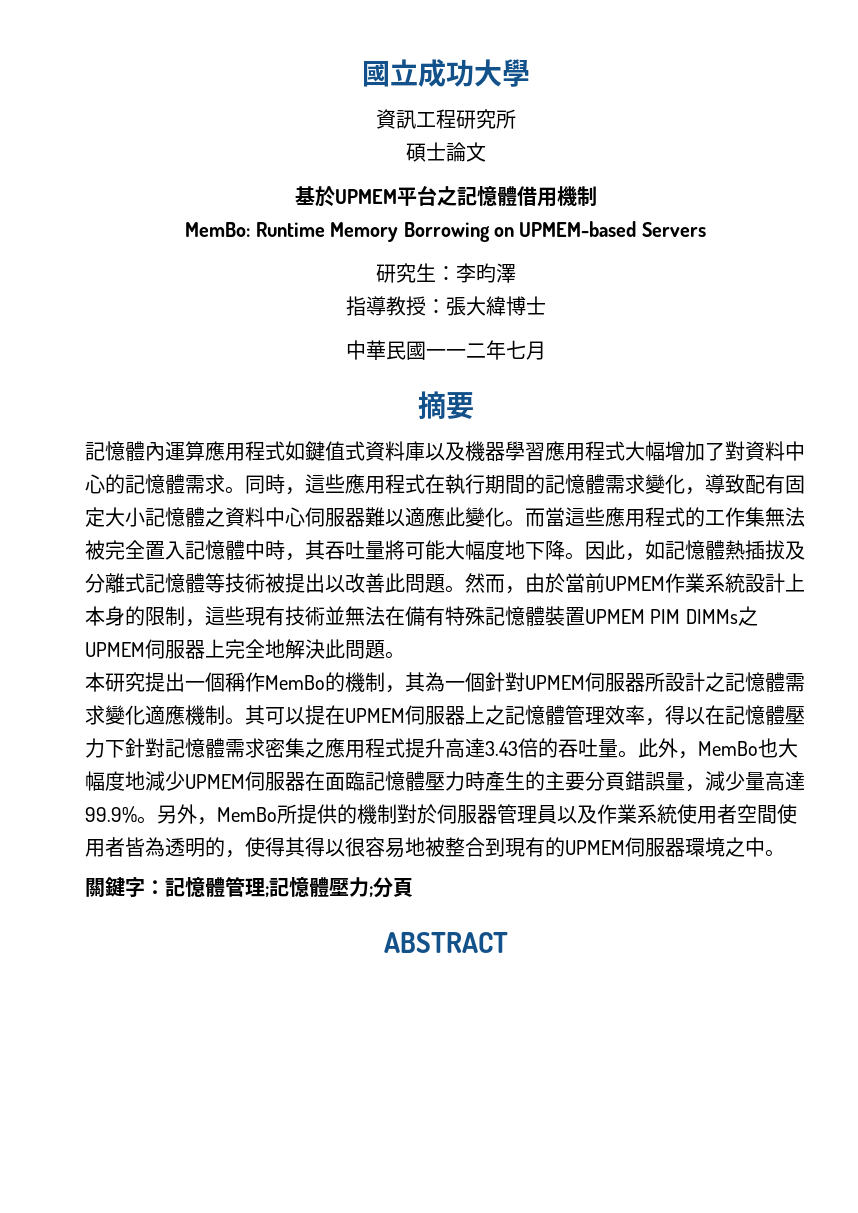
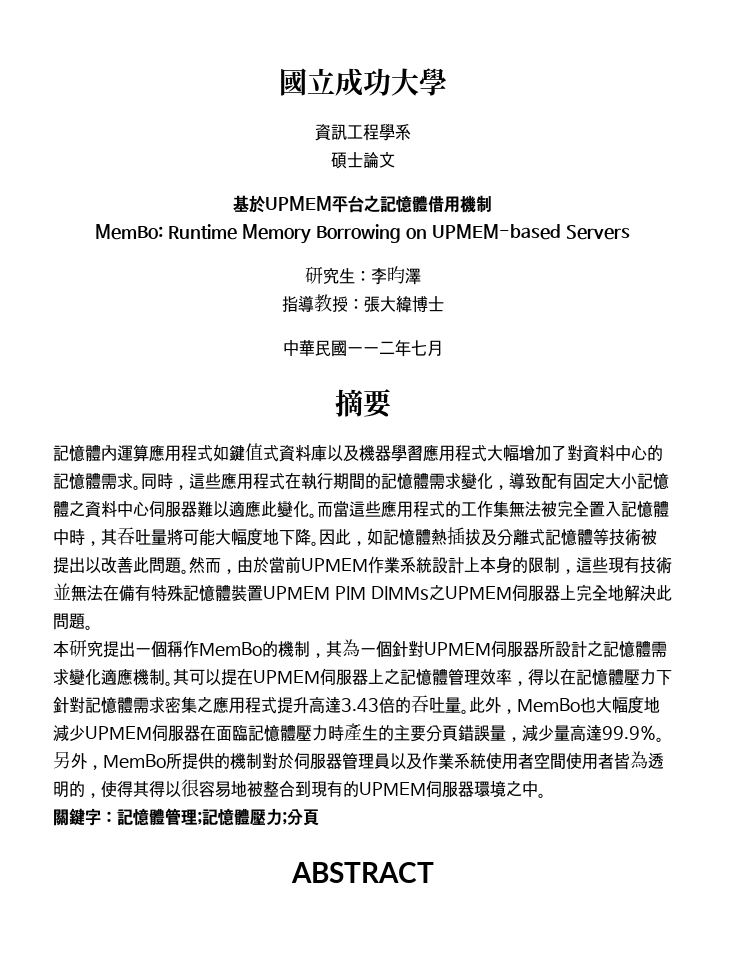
- 資訊工程研究所
+ 資訊工程學系

